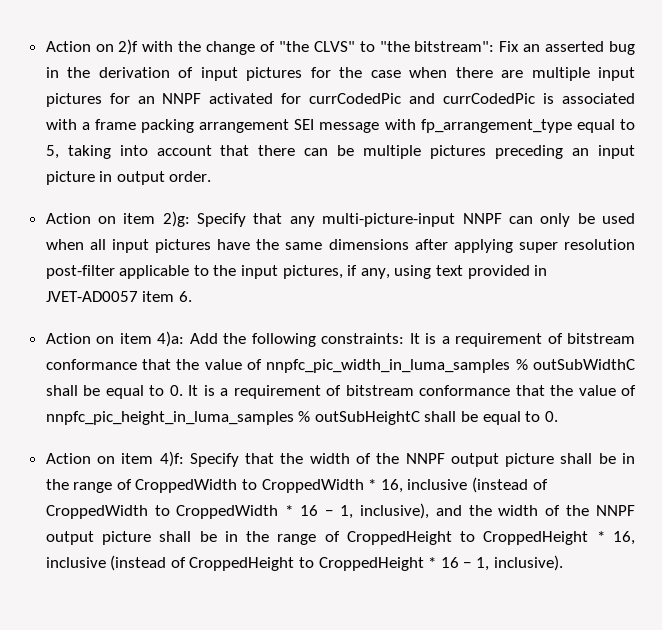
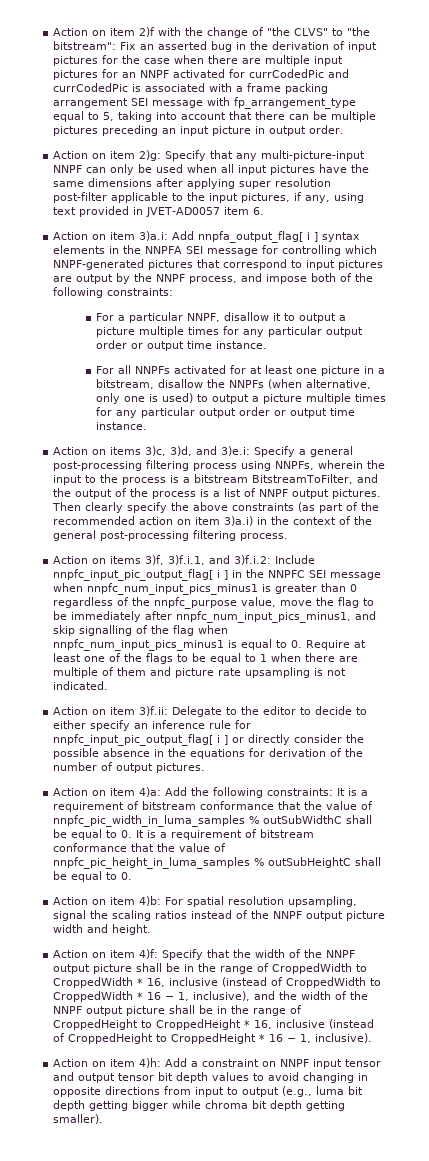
- Action on 2)f with the change of "the CLVS" to "the bitstream":
+ Action on item 2)f with the change of "the CLVS" to "the bitstream":
+ Action on item 3)a.i: Add nnpfa_output_flag[ i ] syntax elements in the NNPFA SEI message for controlling which NNPF-generated pictures that correspond to input pictures are output by the NNPF process, and impose both of the following constraints:
+ For a particular NNPF, disallow it to output a picture multiple times for any particular output order or output time instance.
+ For all NNPFs activated for at least one picture in a bitstream, disallow the NNPFs (when alternative, only one is used) to output a picture multiple times for any particular output order or output time instance.
+ Action on items 3)c, 3)d, and 3)e.i: Specify a general post-processing filtering process using NNPFs, wherein the input to the process is a bitstream BitstreamToFilter, and the output of the process is a list of NNPF output pictures. Then clearly specify the above constraints (as part of the recommended action on item 3)a.i) in the context of the general post-processing filtering process.
+ Action on items 3)f, 3)f.i.1, and 3)f.i.2: Include nnpfc_input_pic_output_flag[ i ] in the NNPFC SEI message when nnpfc_num_input_pics_minus1 is greater than 0 regardless of the nnpfc_purpose value, move the flag to be immediately after nnpfc_num_input_pics_minus1, and skip signalling of the flag when nnpfc_num_input_pics_minus1 is equal to 0. Require at least one of the flags to be equal to 1 when there are multiple of them and picture rate upsampling is not indicated.
+ Action on item 3)f.ii: Delegate to the editor to decide to either specify an inference rule for nnpfc_input_pic_output_flag[ i ] or directly consider the possible absence in the equations for derivation of the number of output pictures.
+ Action on item 4)b: For spatial resolution upsampling, signal the scaling ratios instead of the NNPF output picture width and height.
+ Action on item 4)h: Add a constraint on NNPF input tensor and output tensor bit depth values to avoid changing in opposite directions from input to output (e.g., luma bit depth getting bigger while chroma bit depth getting smaller).

